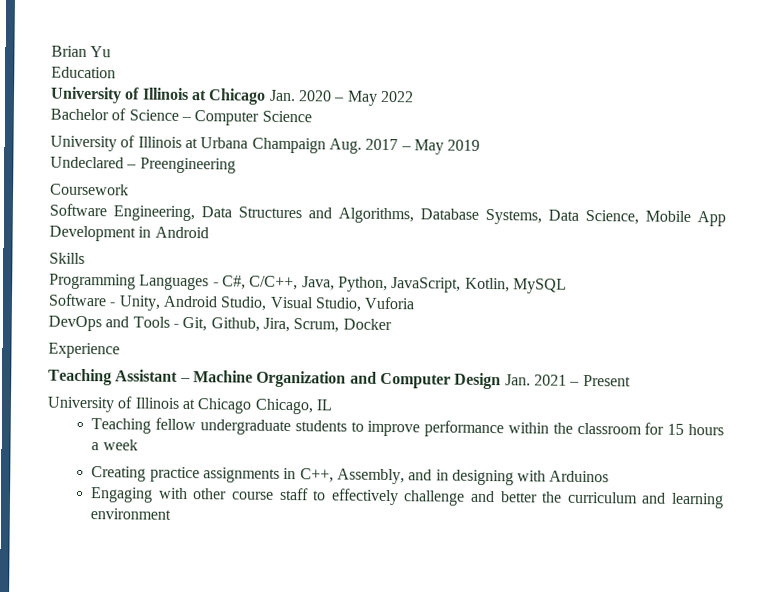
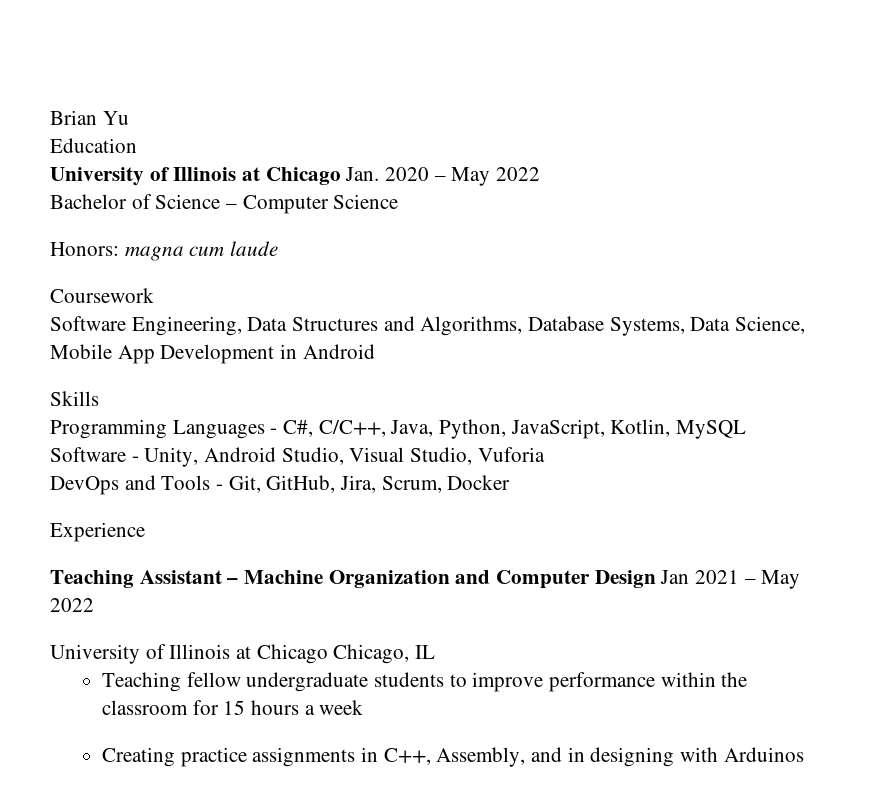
- University of Illinois at Urbana Champaign Aug. 2017 – May 2019
- Undeclared – Preengineering
+ Honors: magna cum laude
- DevOps and Tools - Git, Github, Jira, Scrum, Docker
+ DevOps and Tools - Git, GitHub, Jira, Scrum, Docker
- Teaching Assistant – Machine Organization and Computer Design Jan. 2021 – Present
+ Teaching Assistant – Machine Organization and Computer Design Jan 2021 – May 2022
- Engaging with other course staff to effectively challenge and better the curriculum and learning environment

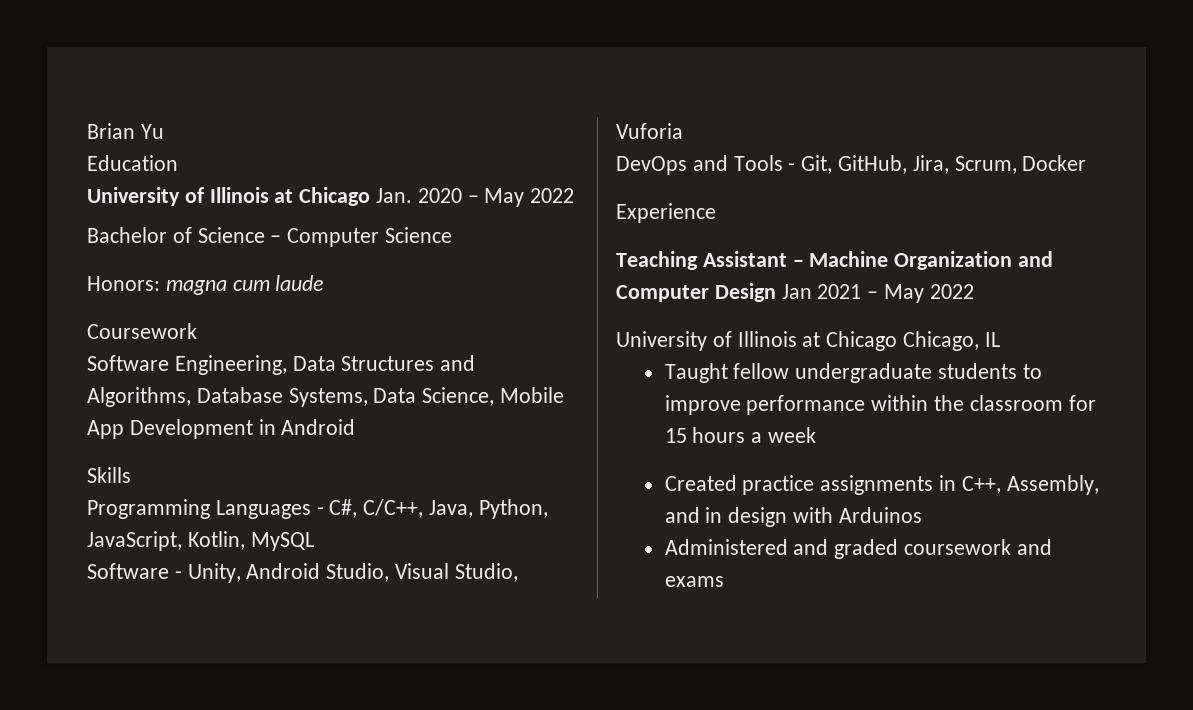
- Teaching fellow undergraduate students to improve performance within the classroom for 15 hours a week
+ Taught fellow undergraduate students to improve performance within the classroom for 15 hours a week
- Creating practice assignments in C++, Assembly, and in designing with Arduinos
+ Created practice assignments in C++, Assembly, and in design with Arduinos
+ Administered and graded coursework and exams

